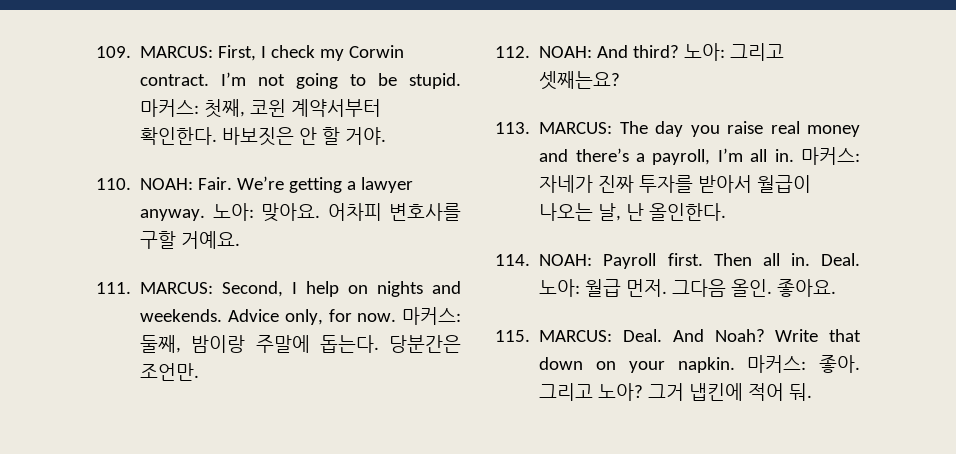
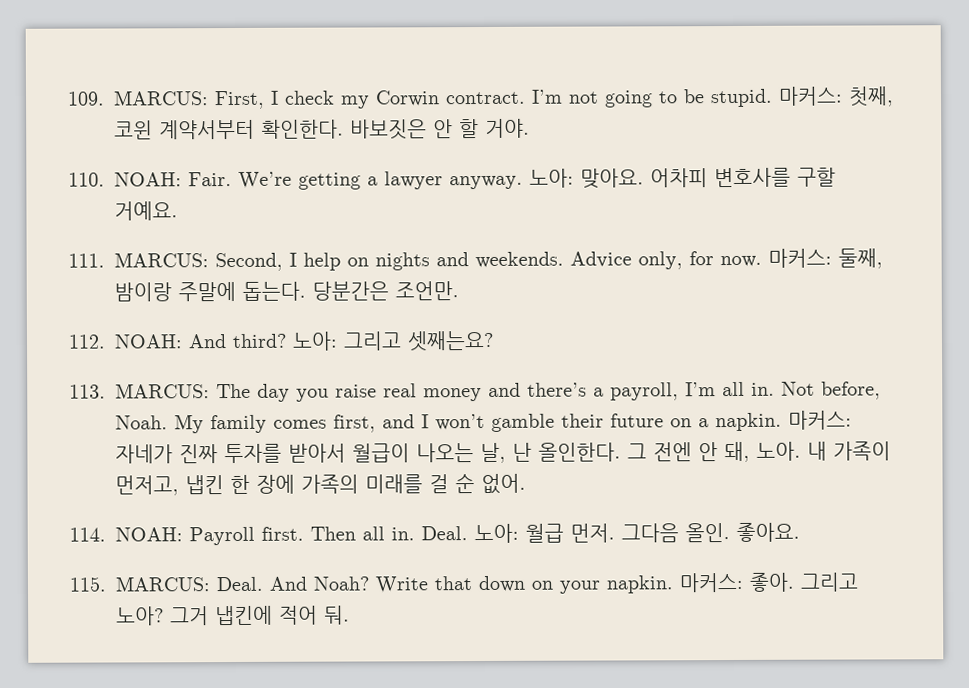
+ Not before, Noah. My family comes first, and I won’t gamble their future on a napkin.
+ 그 전엔 안 돼, 노아. 내 가족이 먼저고, 냅킨 한 장에 가족의 미래를 걸 순 없어.

